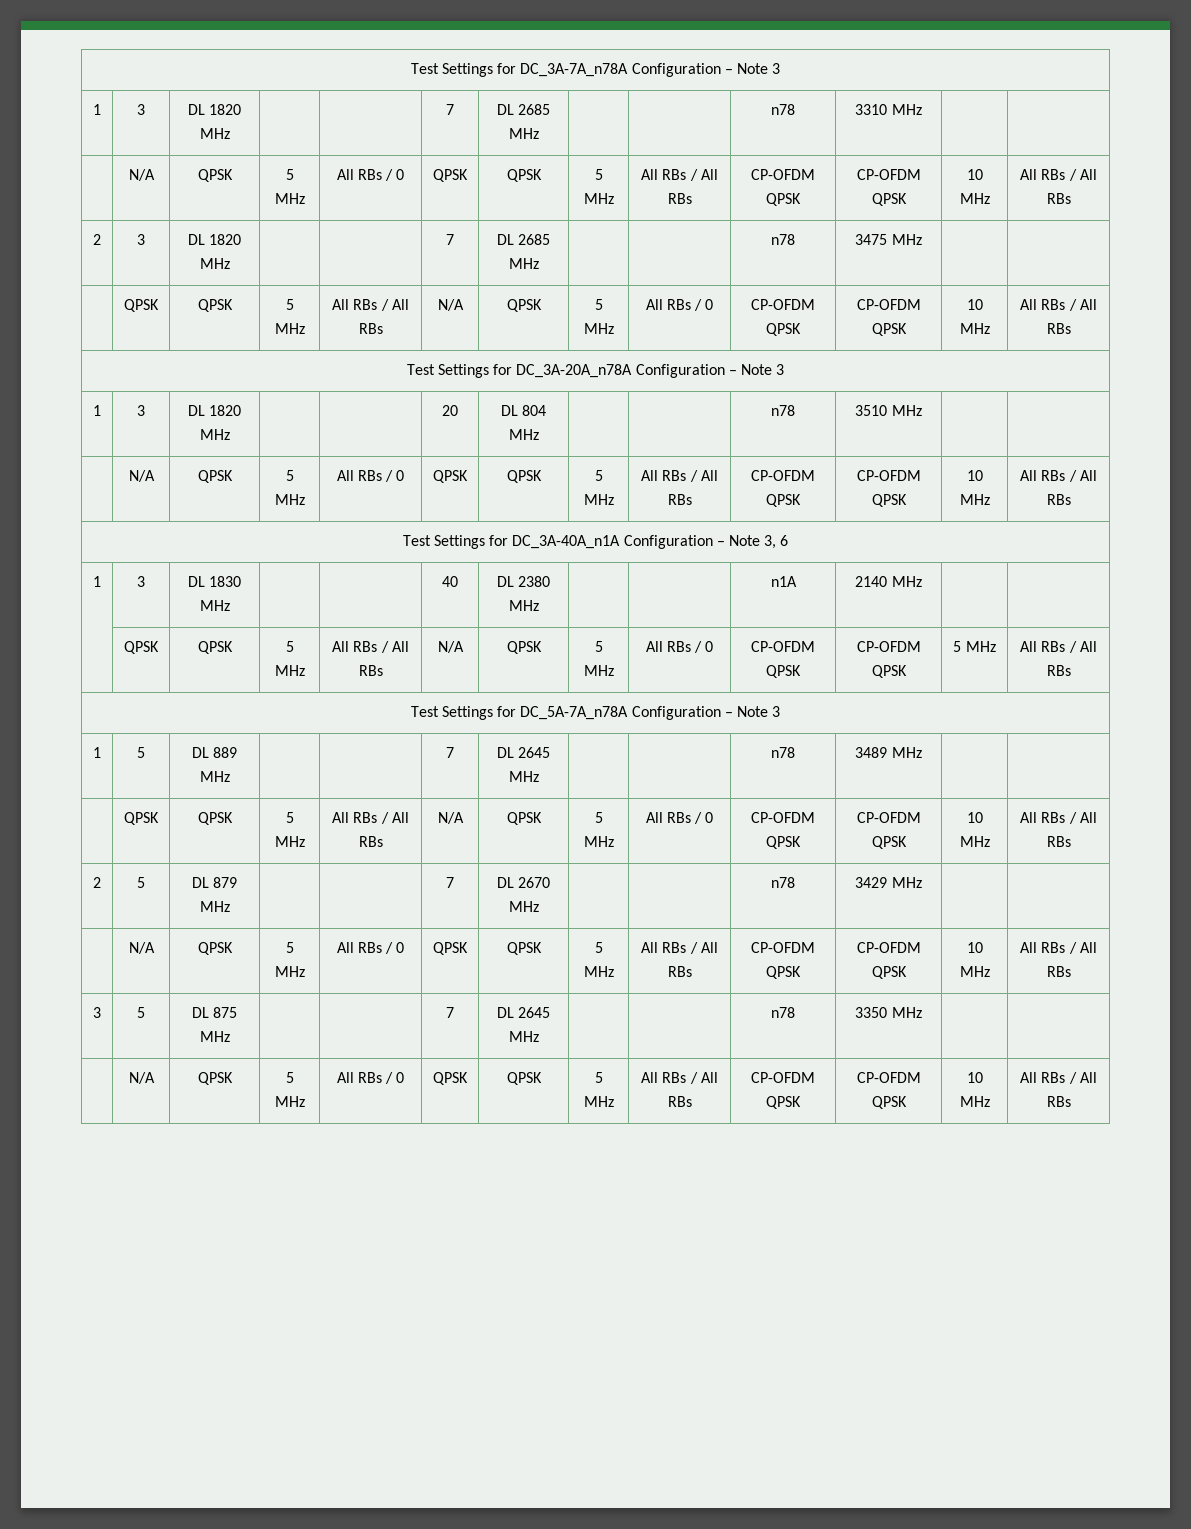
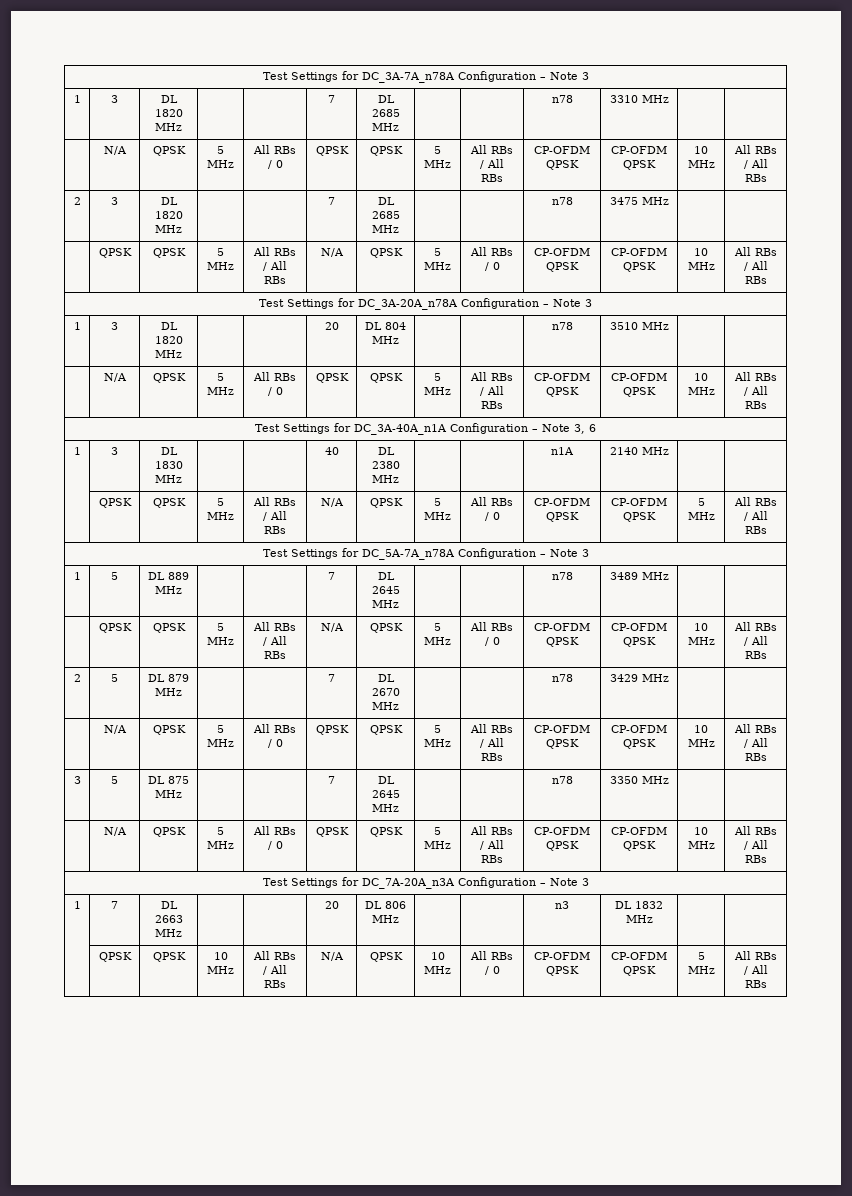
+ Test Settings for DC_7A-20A_n3A Configuration – Note 3
+ 1 | 7 | DL 2663 MHz | | | 20 | DL 806 MHz | | | n3 | DL 1832 MHz | |
+ | QPSK | QPSK | 10 MHz | All RBs / All RBs | N/A | QPSK | 10 MHz | All RBs / 0 | CP-OFDM QPSK | CP-OFDM QPSK | 5 MHz | All RBs / All RBs

